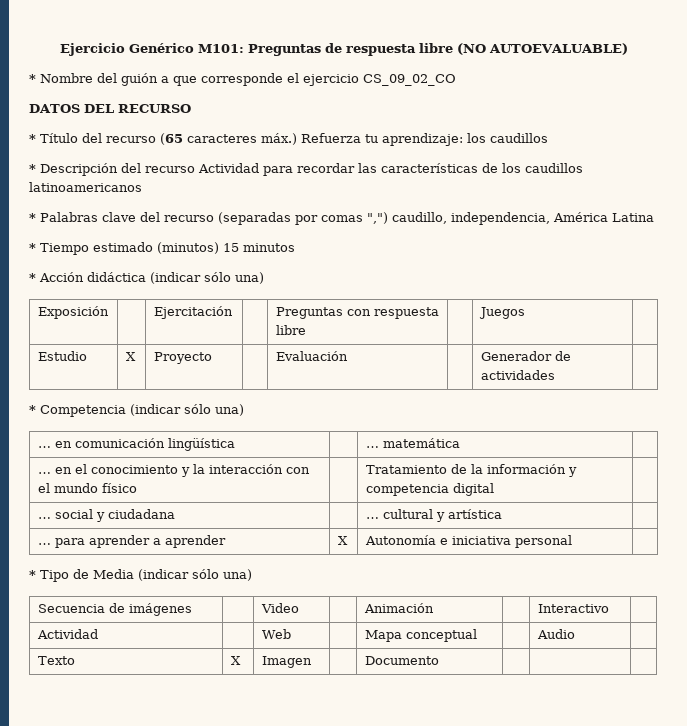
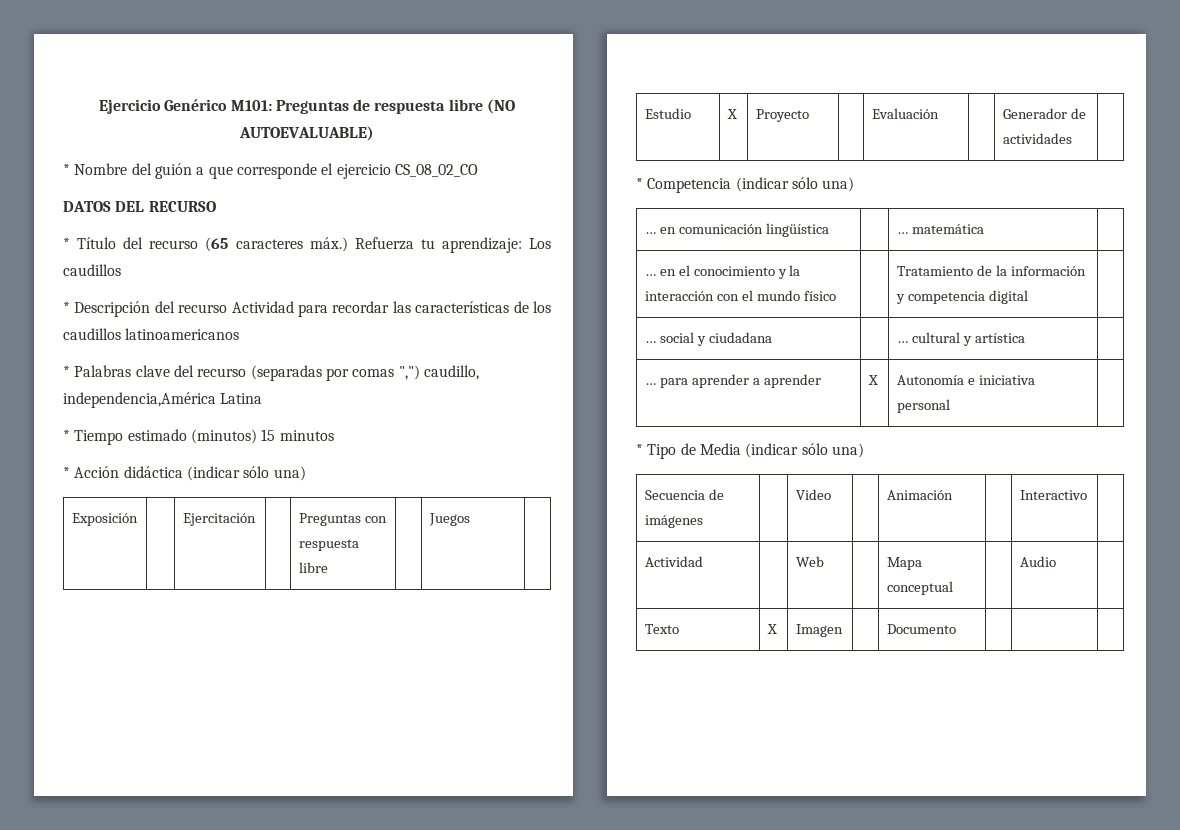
- * Nombre del guión a que corresponde el ejercicio CS_09_02_CO
+ * Nombre del guión a que corresponde el ejercicio CS_08_02_CO
- Refuerza tu aprendizaje: los caudillos
+ Refuerza tu aprendizaje: Los caudillos
- * Palabras clave del recurso (separadas por comas ",") caudillo, independencia, América Latina
+ * Palabras clave del recurso (separadas por comas ",") caudillo, independencia,América Latina

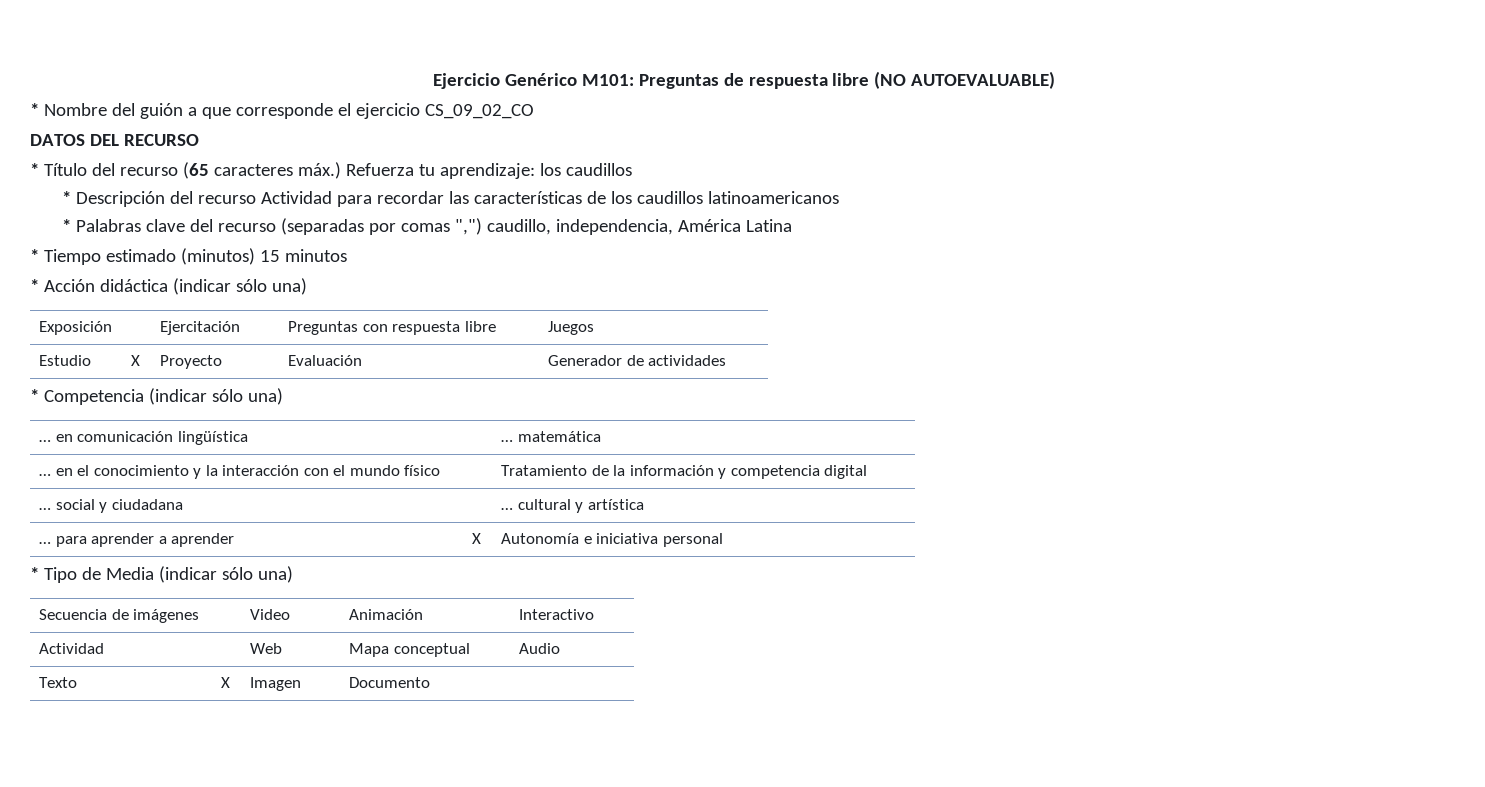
- * Nombre del guión a que corresponde el ejercicio CS_08_02_CO
+ * Nombre del guión a que corresponde el ejercicio CS_09_02_CO
- Refuerza tu aprendizaje: Los caudillos
+ Refuerza tu aprendizaje: los caudillos
- * Palabras clave del recurso (separadas por comas ",") caudillo, independencia,América Latina
+ * Palabras clave del recurso (separadas por comas ",") caudillo, independencia, América Latina

